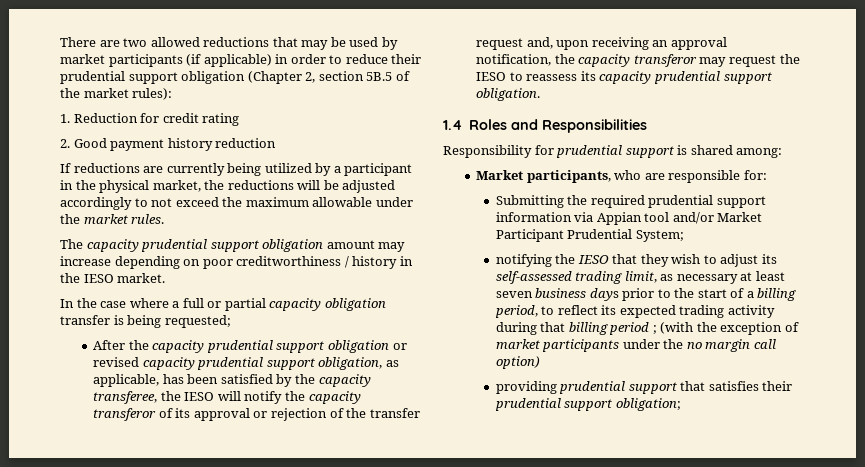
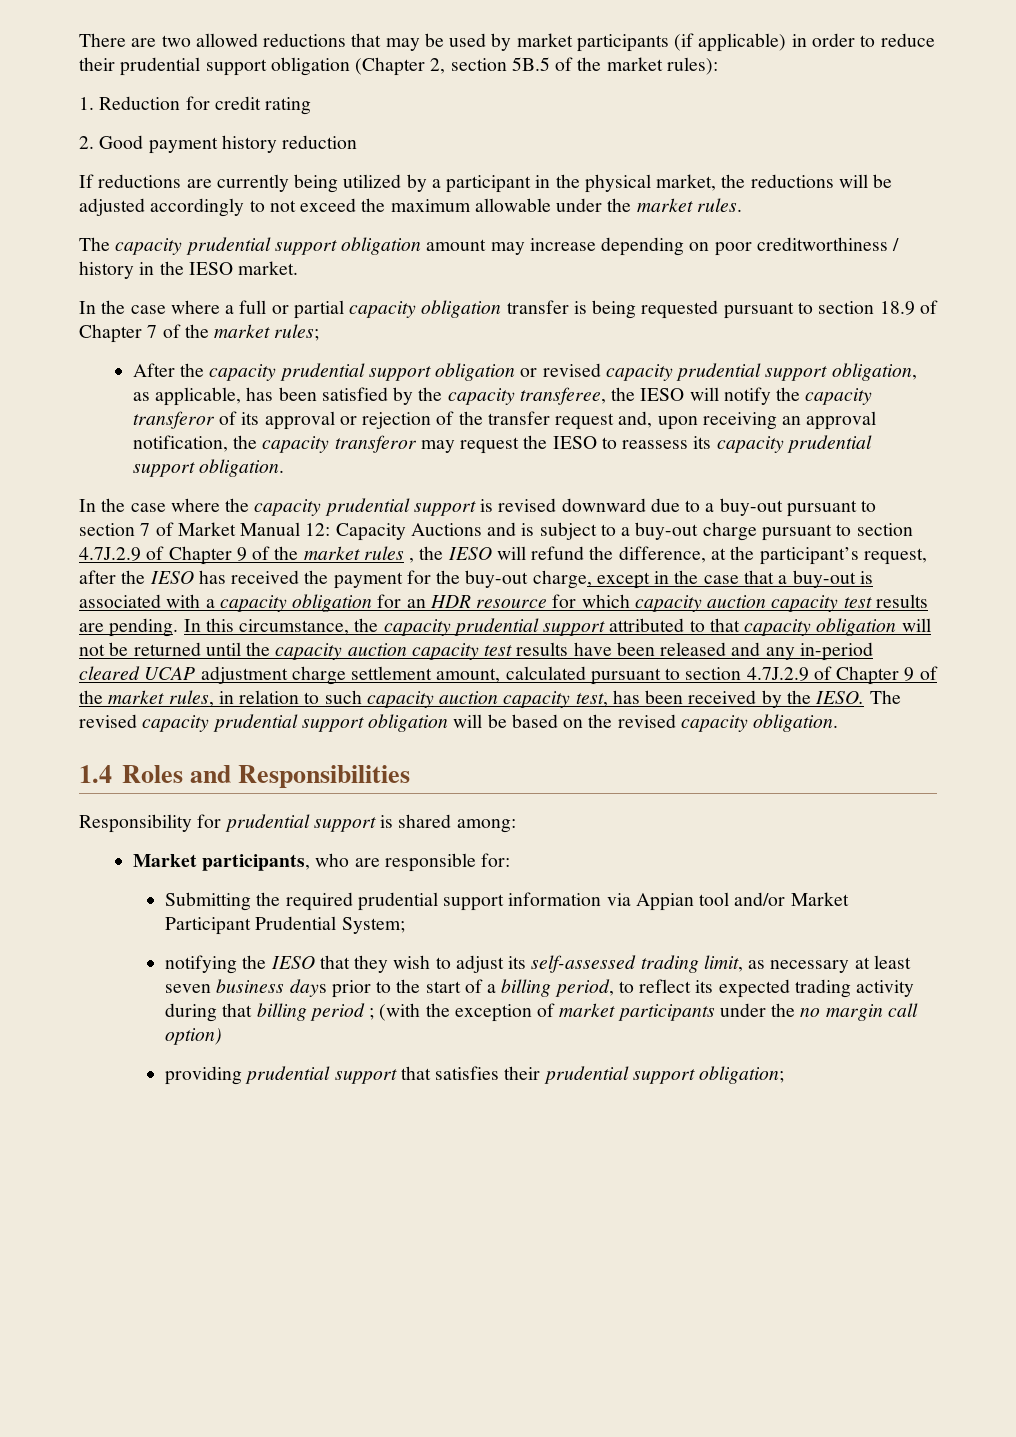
- In the case where a full or partial capacity obligation transfer is being requested;
+ In the case where a full or partial capacity obligation transfer is being requested pursuant to section 18.9 of Chapter 7 of the market rules;
+ In the case where the capacity prudential support is revised downward due to a buy-out pursuant to section 7 of Market Manual 12: Capacity Auctions and is subject to a buy-out charge pursuant to section 4.7J.2.9 of Chapter 9 of the market rules , the IESO will refund the difference, at the participant’s request, after the IESO has received the payment for the buy-out charge, except in the case that a buy-out is associated with a capacity obligation for an HDR resource for which capacity auction capacity test results are pending. In this circumstance, the capacity prudential support attributed to that capacity obligation will not be returned until the capacity auction capacity test results have been released and any in-period cleared UCAP adjustment charge settlement amount, calculated pursuant to section 4.7J.2.9 of Chapter 9 of the market rules, in relation to such capacity auction capacity test, has been received by the IESO. The revised capacity prudential support obligation will be based on the revised capacity obligation.

